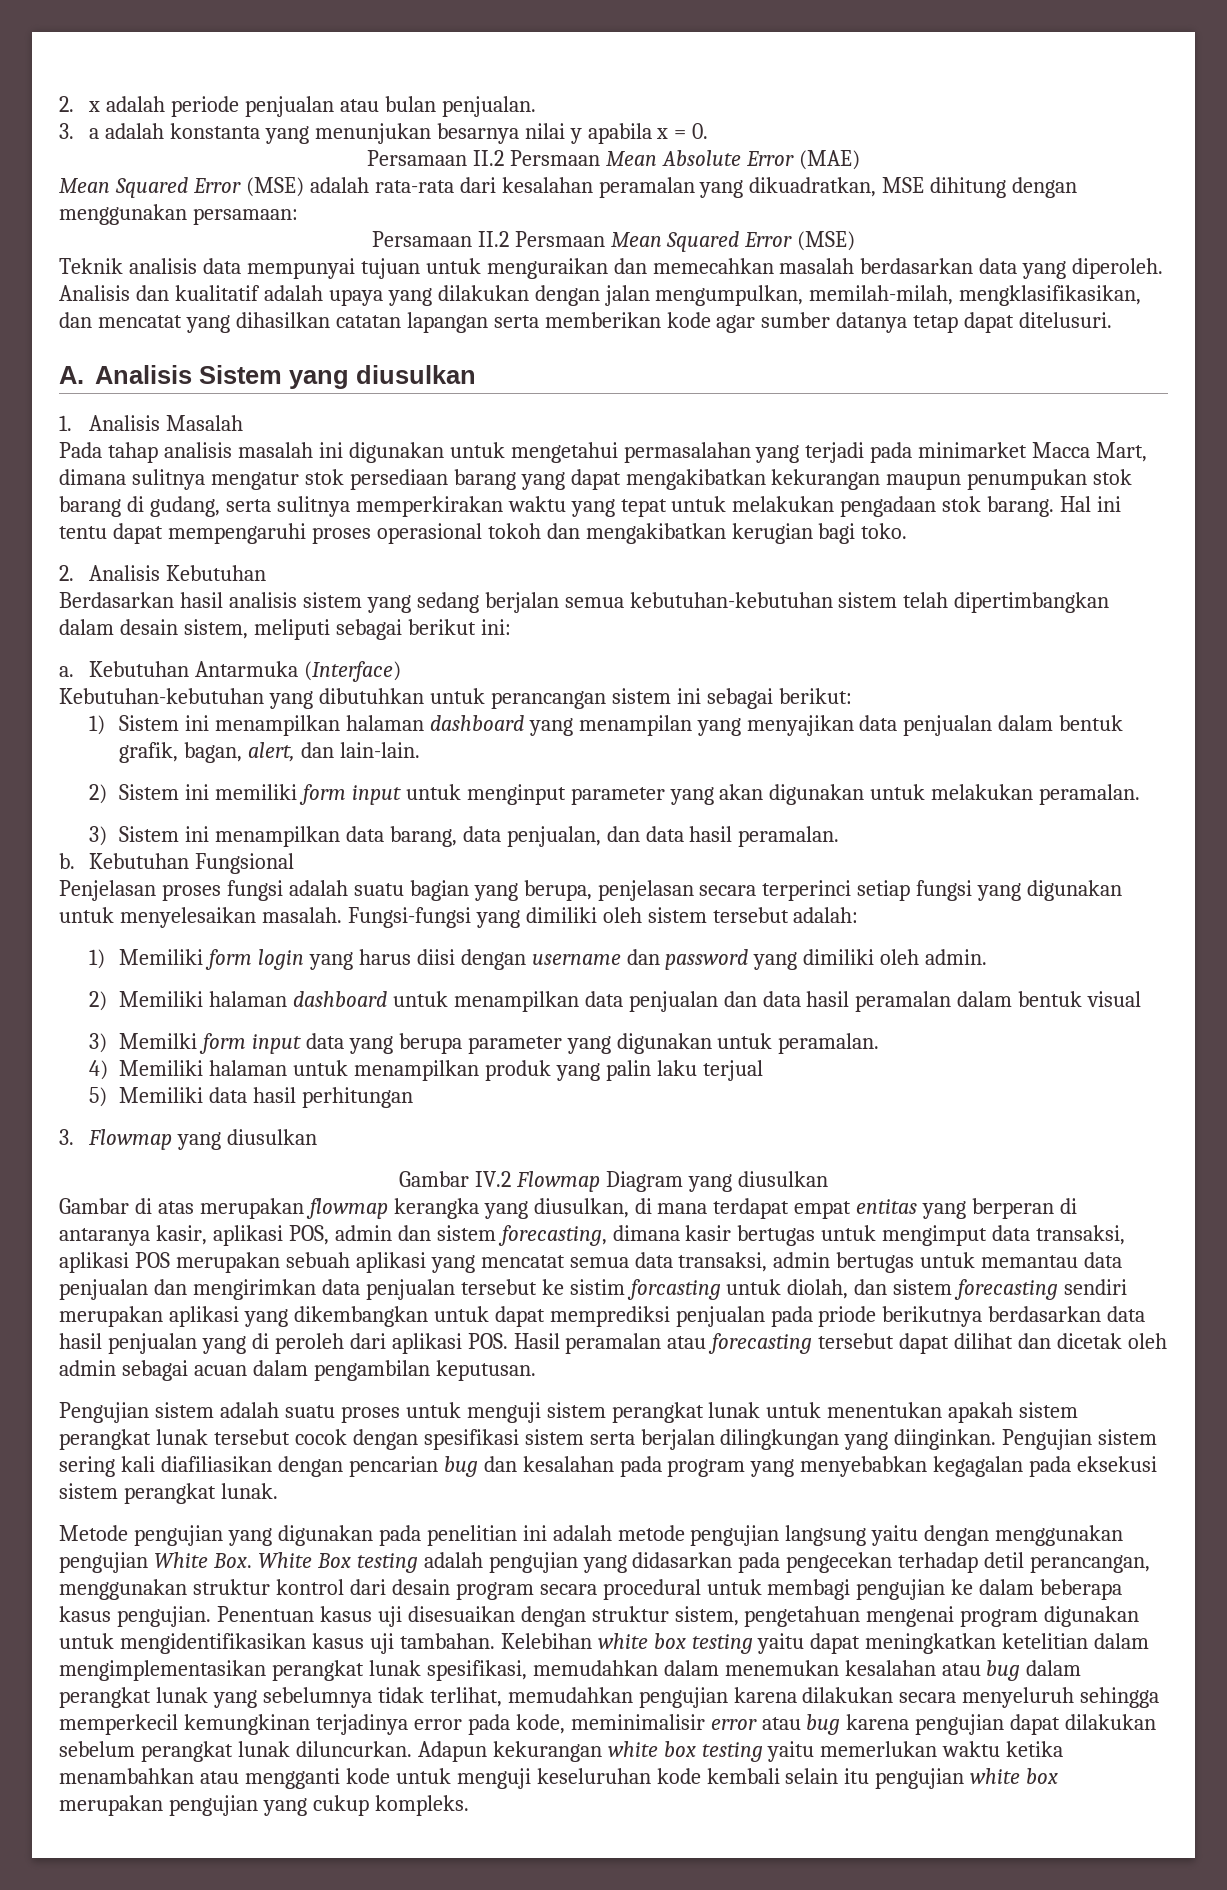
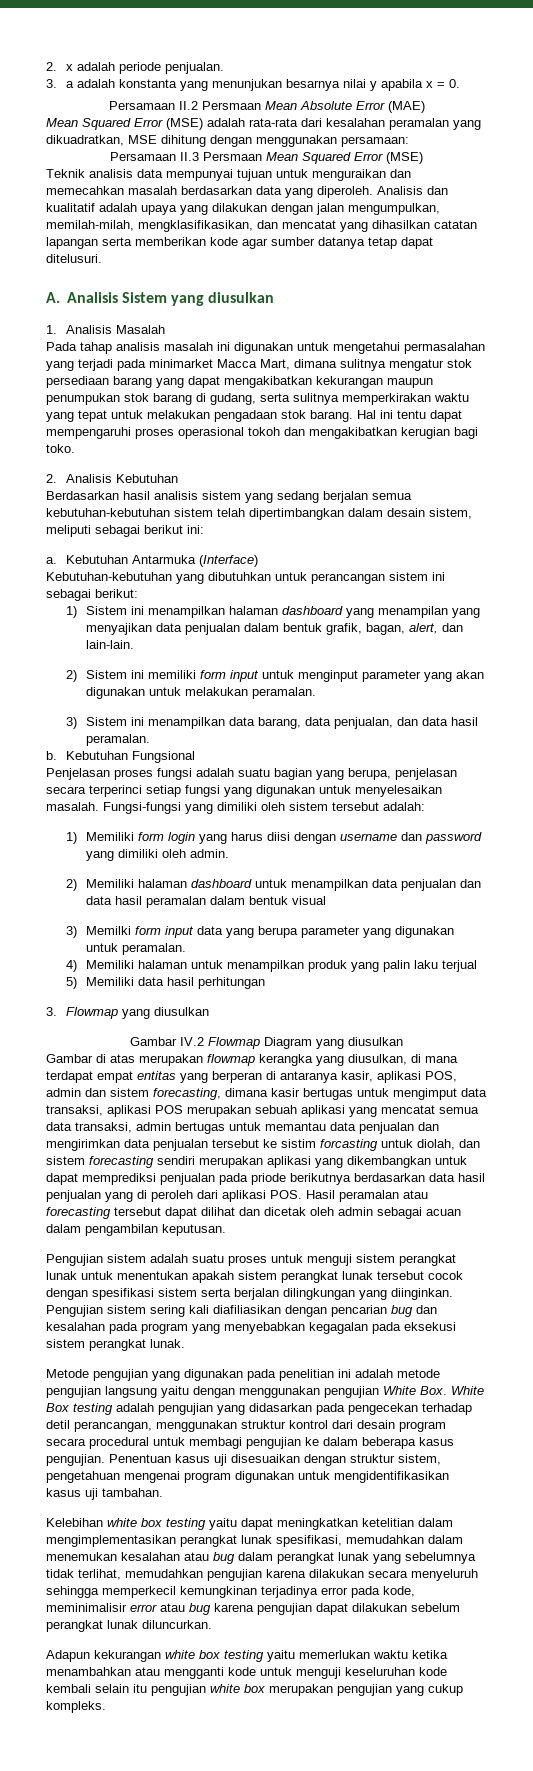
- 2. x adalah periode penjualan atau bulan penjualan.
+ 2. x adalah periode penjualan.
- Persamaan II.2 Persmaan Mean Squared Error (MSE)
+ Persamaan II.3 Persmaan Mean Squared Error (MSE)
- Penentuan kasus uji disesuaikan dengan struktur sistem, pengetahuan mengenai program digunakan untuk mengidentifikasikan kasus uji tambahan. Kelebihan white box testing yaitu dapat meningkatkan ketelitian dalam mengimplementasikan perangkat lunak spesifikasi, memudahkan dalam menemukan kesalahan atau bug dalam perangkat lunak yang sebelumnya tidak terlihat, memudahkan pengujian karena dilakukan secara menyeluruh sehingga memperkecil kemungkinan terjadinya error pada kode, meminimalisir error atau bug karena pengujian dapat dilakukan sebelum perangkat lunak diluncurkan. Adapun kekurangan white box testing yaitu memerlukan waktu ketika menambahkan atau mengganti kode untuk menguji keseluruhan kode kembali selain itu pengujian white box merupakan pengujian yang cukup kompleks.
+ Penentuan kasus uji disesuaikan dengan struktur sistem, pengetahuan mengenai program digunakan untuk mengidentifikasikan kasus uji tambahan.
+ Kelebihan white box testing yaitu dapat meningkatkan ketelitian dalam mengimplementasikan perangkat lunak spesifikasi, memudahkan dalam menemukan kesalahan atau bug dalam perangkat lunak yang sebelumnya tidak terlihat, memudahkan pengujian karena dilakukan secara menyeluruh sehingga memperkecil kemungkinan terjadinya error pada kode, meminimalisir error atau bug karena pengujian dapat dilakukan sebelum perangkat lunak diluncurkan.
+ Adapun kekurangan white box testing yaitu memerlukan waktu ketika menambahkan atau mengganti kode untuk menguji keseluruhan kode kembali selain itu pengujian white box merupakan pengujian yang cukup kompleks.

